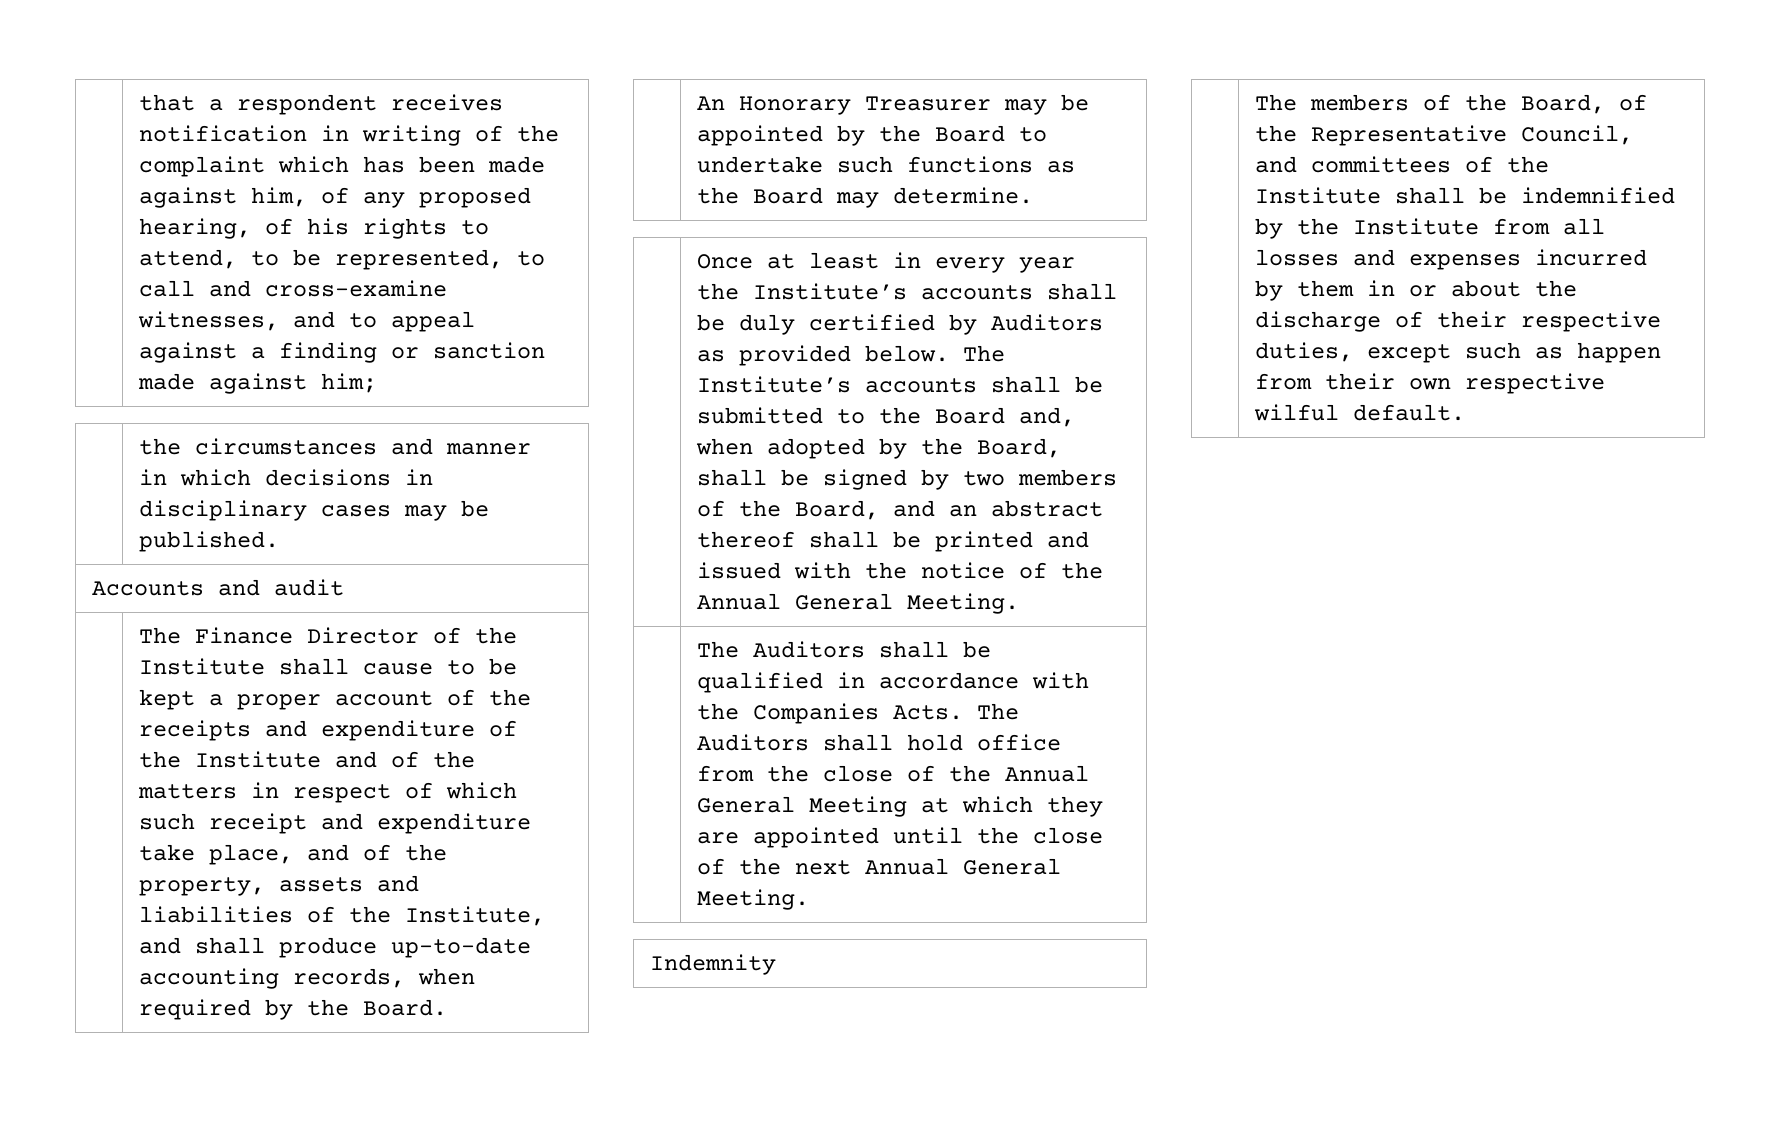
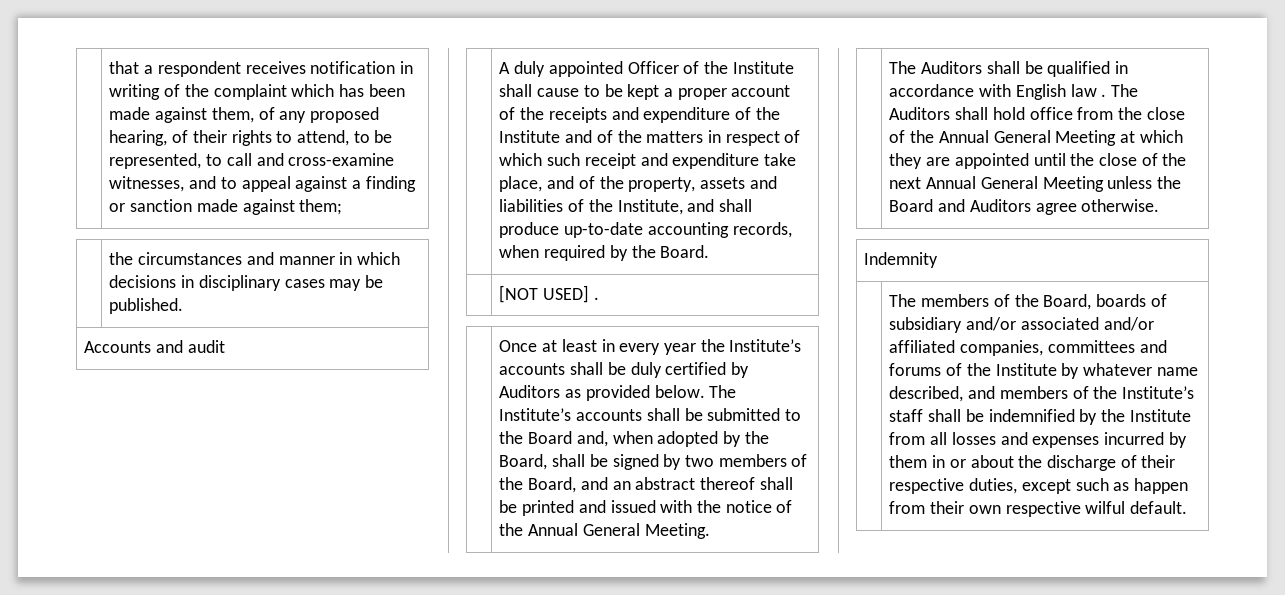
- that a respondent receives notification in writing of the complaint which has been made against him, of any proposed hearing, of his rights to attend, to be represented, to call and cross-examine witnesses, and to appeal against a finding or sanction made against him;
+ that a respondent receives notification in writing of the complaint which has been made against them, of any proposed hearing, of their rights to attend, to be represented, to call and cross-examine witnesses, and to appeal against a finding or sanction made against them;
- The Finance Director of the Institute shall cause to be kept a proper account of the receipts and expenditure of the Institute and of the matters in respect of which such receipt and expenditure take place, and of the property, assets and liabilities of the Institute, and shall produce up-to-date accounting records, when required by the Board.
+ A duly appointed Officer of the Institute shall cause to be kept a proper account of the receipts and expenditure of the Institute and of the matters in respect of which such receipt and expenditure take place, and of the property, assets and liabilities of the Institute, and shall produce up-to-date accounting records, when required by the Board.
- | An Honorary Treasurer may be appointed by the Board to undertake such functions as the Board may determine.
+ | [NOT USED] .
- The Auditors shall be qualified in accordance with the Companies Acts.
+ The Auditors shall be qualified in accordance with English law .
- The Auditors shall hold office from the close of the Annual General Meeting at which they are appointed until the close of the next Annual General Meeting.
+ The Auditors shall hold office from the close of the Annual General Meeting at which they are appointed until the close of the next Annual General Meeting unless the Board and Auditors agree otherwise.
- The members of the Board, of the Representative Council, and committees of the Institute shall be indemnified by the Institute from all losses and expenses incurred by them in or about the discharge of their respective duties, except such as happen from their own respective wilful default.
+ The members of the Board, boards of subsidiary and/or associated and/or affiliated companies, committees and forums of the Institute by whatever name described, and members of the Institute’s staff shall be indemnified by the Institute from all losses and expenses incurred by them in or about the discharge of their respective duties, except such as happen from their own respective wilful default.

